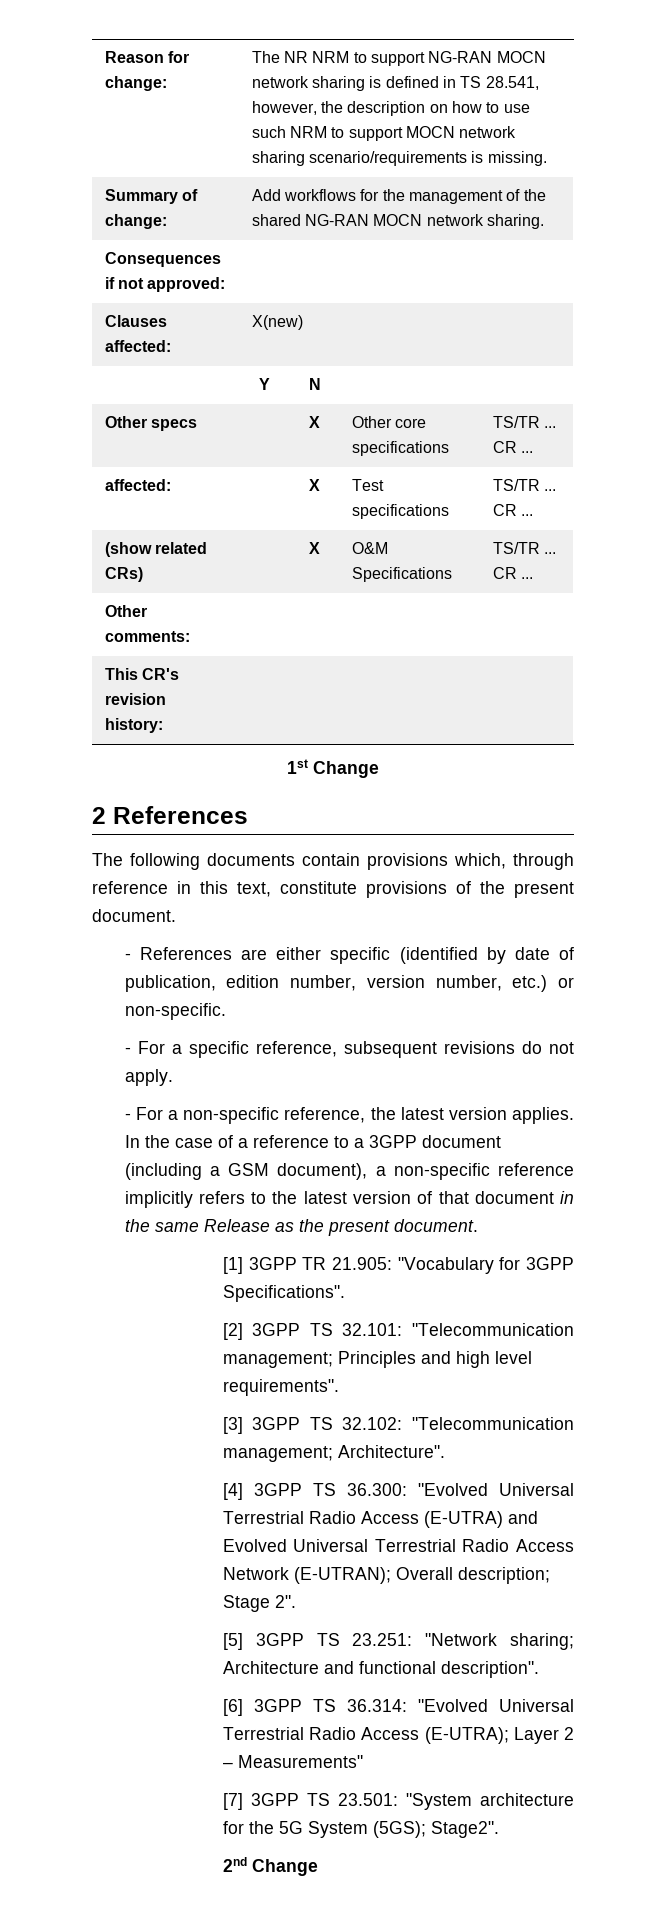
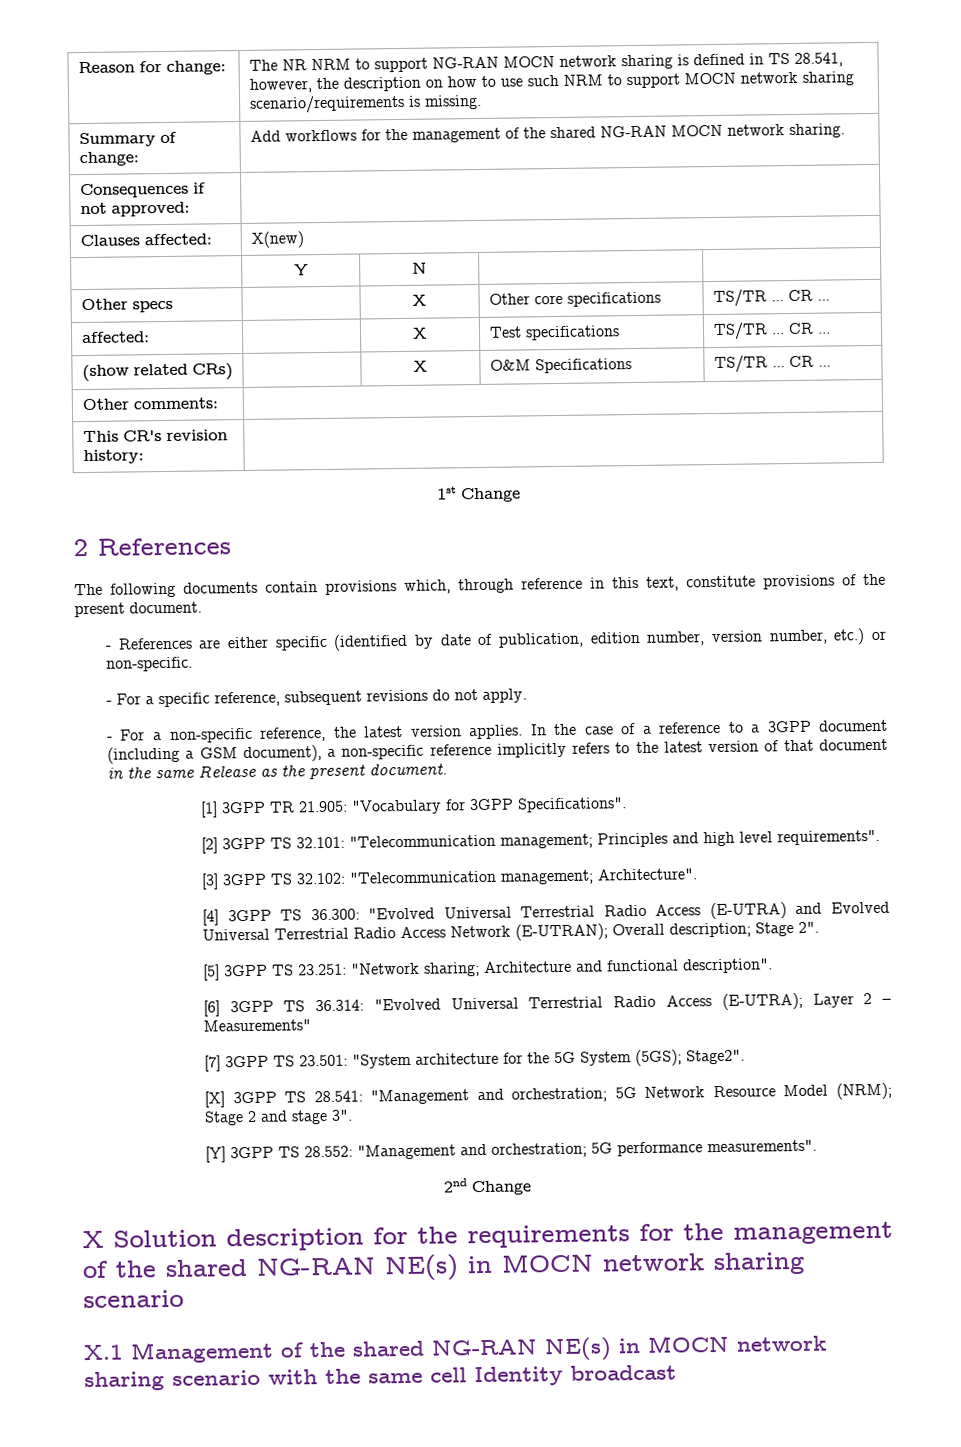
+ [X] 3GPP TS 28.541: "Management and orchestration; 5G Network Resource Model (NRM); Stage 2 and stage 3".
+ [Y] 3GPP TS 28.552: "Management and orchestration; 5G performance measurements".
  2nd Change
+ X Solution description for the requirements for the management of the shared NG-RAN NE(s) in MOCN network sharing scenario
+ X.1 Management of the shared NG-RAN NE(s) in MOCN network sharing scenario with the same cell Identity broadcast

